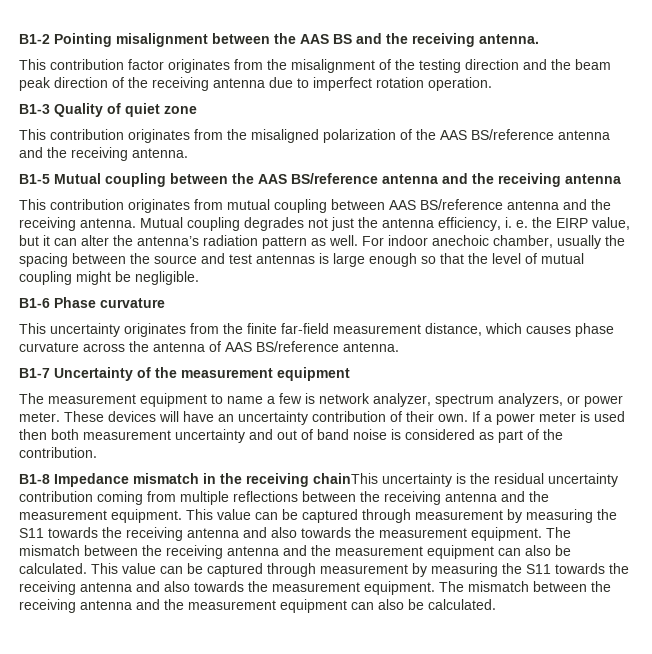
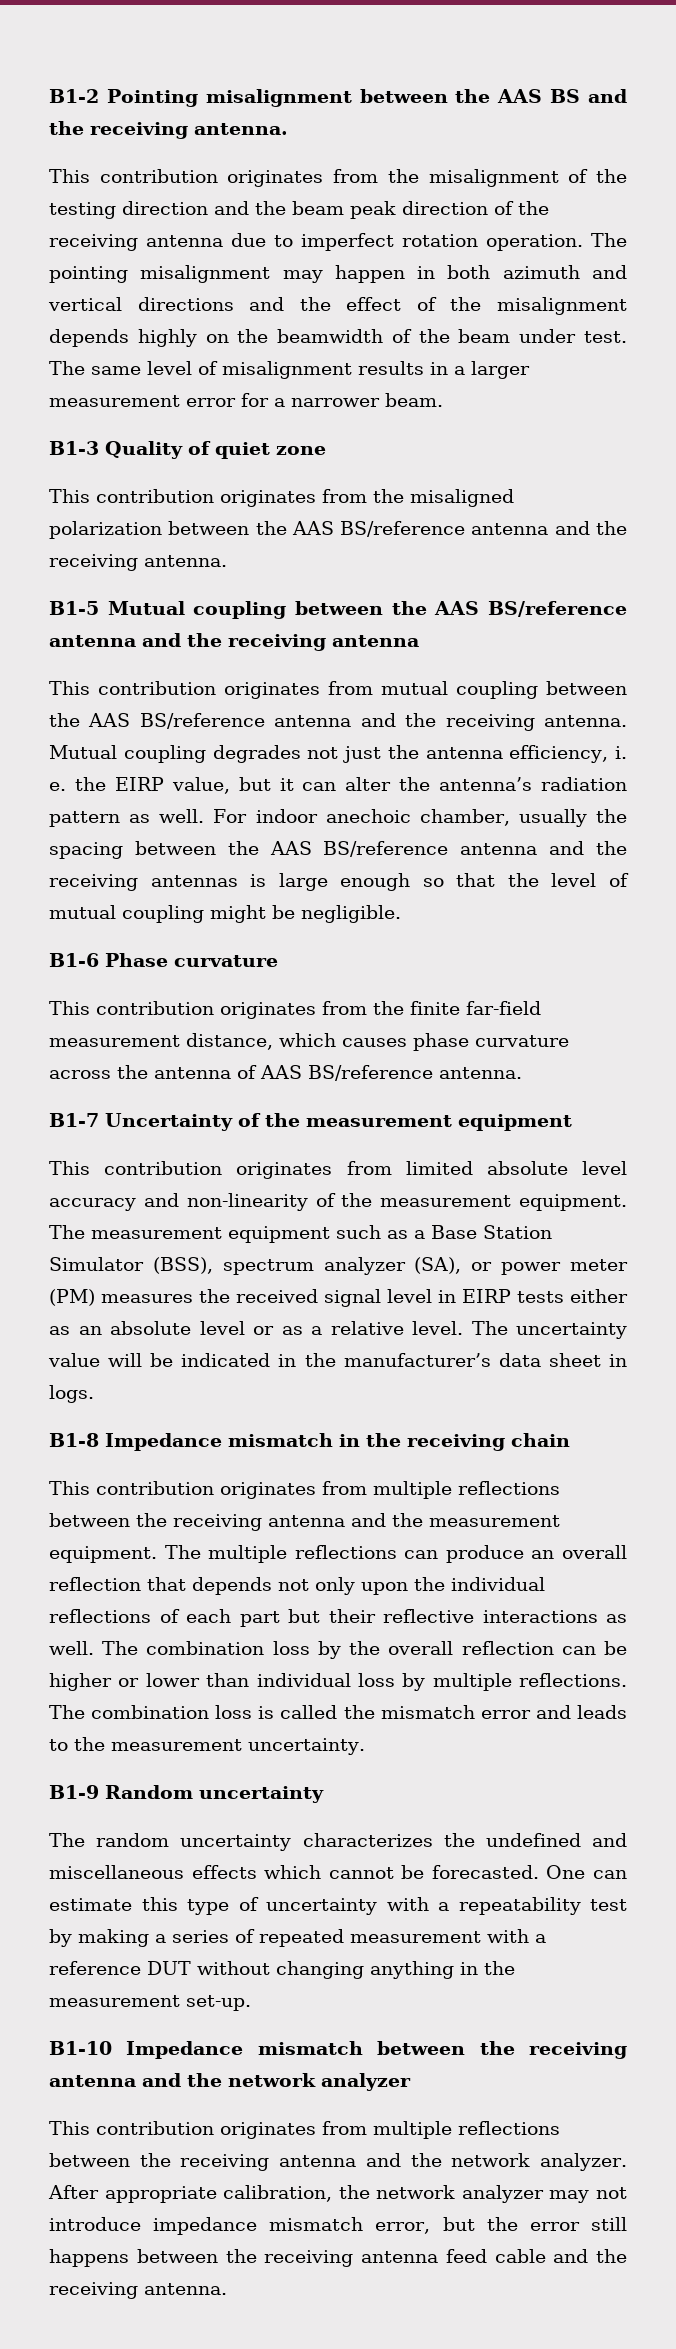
- This contribution factor originates from the misalignment of the testing direction and the beam peak direction of the receiving antenna due to imperfect rotation operation.
+ This contribution originates from the misalignment of the testing direction and the beam peak direction of the receiving antenna due to imperfect rotation operation. The pointing misalignment may happen in both azimuth and vertical directions and the effect of the misalignment depends highly on the beamwidth of the beam under test. The same level of misalignment results in a larger measurement error for a narrower beam.
- This contribution originates from the misaligned polarization of the AAS BS/reference antenna and the receiving antenna.
+ This contribution originates from the misaligned polarization between the AAS BS/reference antenna and the receiving antenna.
- This contribution originates from mutual coupling between AAS BS/reference antenna and the receiving antenna.
+ This contribution originates from mutual coupling between the AAS BS/reference antenna and the receiving antenna.
- For indoor anechoic chamber, usually the spacing between the source and test antennas is large enough so that the level of mutual coupling might be negligible.
+ For indoor anechoic chamber, usually the spacing between the AAS BS/reference antenna and the receiving antennas is large enough so that the level of mutual coupling might be negligible.
- This uncertainty originates from the finite far-field measurement distance, which causes phase curvature across the antenna of AAS BS/reference antenna.
+ This contribution originates from the finite far-field measurement distance, which causes phase curvature across the antenna of AAS BS/reference antenna.
- The measurement equipment to name a few is network analyzer, spectrum analyzers, or power meter. These devices will have an uncertainty contribution of their own. If a power meter is used then both measurement uncertainty and out of band noise is considered as part of the contribution.
+ This contribution originates from limited absolute level accuracy and non-linearity of the measurement equipment. The measurement equipment such as a Base Station Simulator (BSS), spectrum analyzer (SA), or power meter (PM) measures the received signal level in EIRP tests either as an absolute level or as a relative level. The uncertainty value will be indicated in the manufacturer’s data sheet in logs.
- B1-8 Impedance mismatch in the receiving chainThis uncertainty is the residual uncertainty contribution coming from multiple reflections between the receiving antenna and the measurement equipment.
+ B1-8 Impedance mismatch in the receiving chain
+ This contribution originates from multiple reflections between the receiving antenna and the measurement equipment.
- This value can be captured through measurement by measuring the S11 towards the receiving antenna and also towards the measurement equipment. The mismatch between the receiving antenna and the measurement equipment can also be calculated. This value can be captured through measurement by measuring the S11 towards the receiving antenna and also towards the measurement equipment. The mismatch between the receiving antenna and the measurement equipment can also be calculated.
+ The multiple reflections can produce an overall reflection that depends not only upon the individual reflections of each part but their reflective interactions as well. The combination loss by the overall reflection can be higher or lower than individual loss by multiple reflections. The combination loss is called the mismatch error and leads to the measurement uncertainty.
+ B1-9 Random uncertainty
+ The random uncertainty characterizes the undefined and miscellaneous effects which cannot be forecasted. One can estimate this type of uncertainty with a repeatability test by making a series of repeated measurement with a reference DUT without changing anything in the measurement set-up.
+ B1-10 Impedance mismatch between the receiving antenna and the network analyzer
+ This contribution originates from multiple reflections between the receiving antenna and the network analyzer. After appropriate calibration, the network analyzer may not introduce impedance mismatch error, but the error still happens between the receiving antenna feed cable and the receiving antenna.

